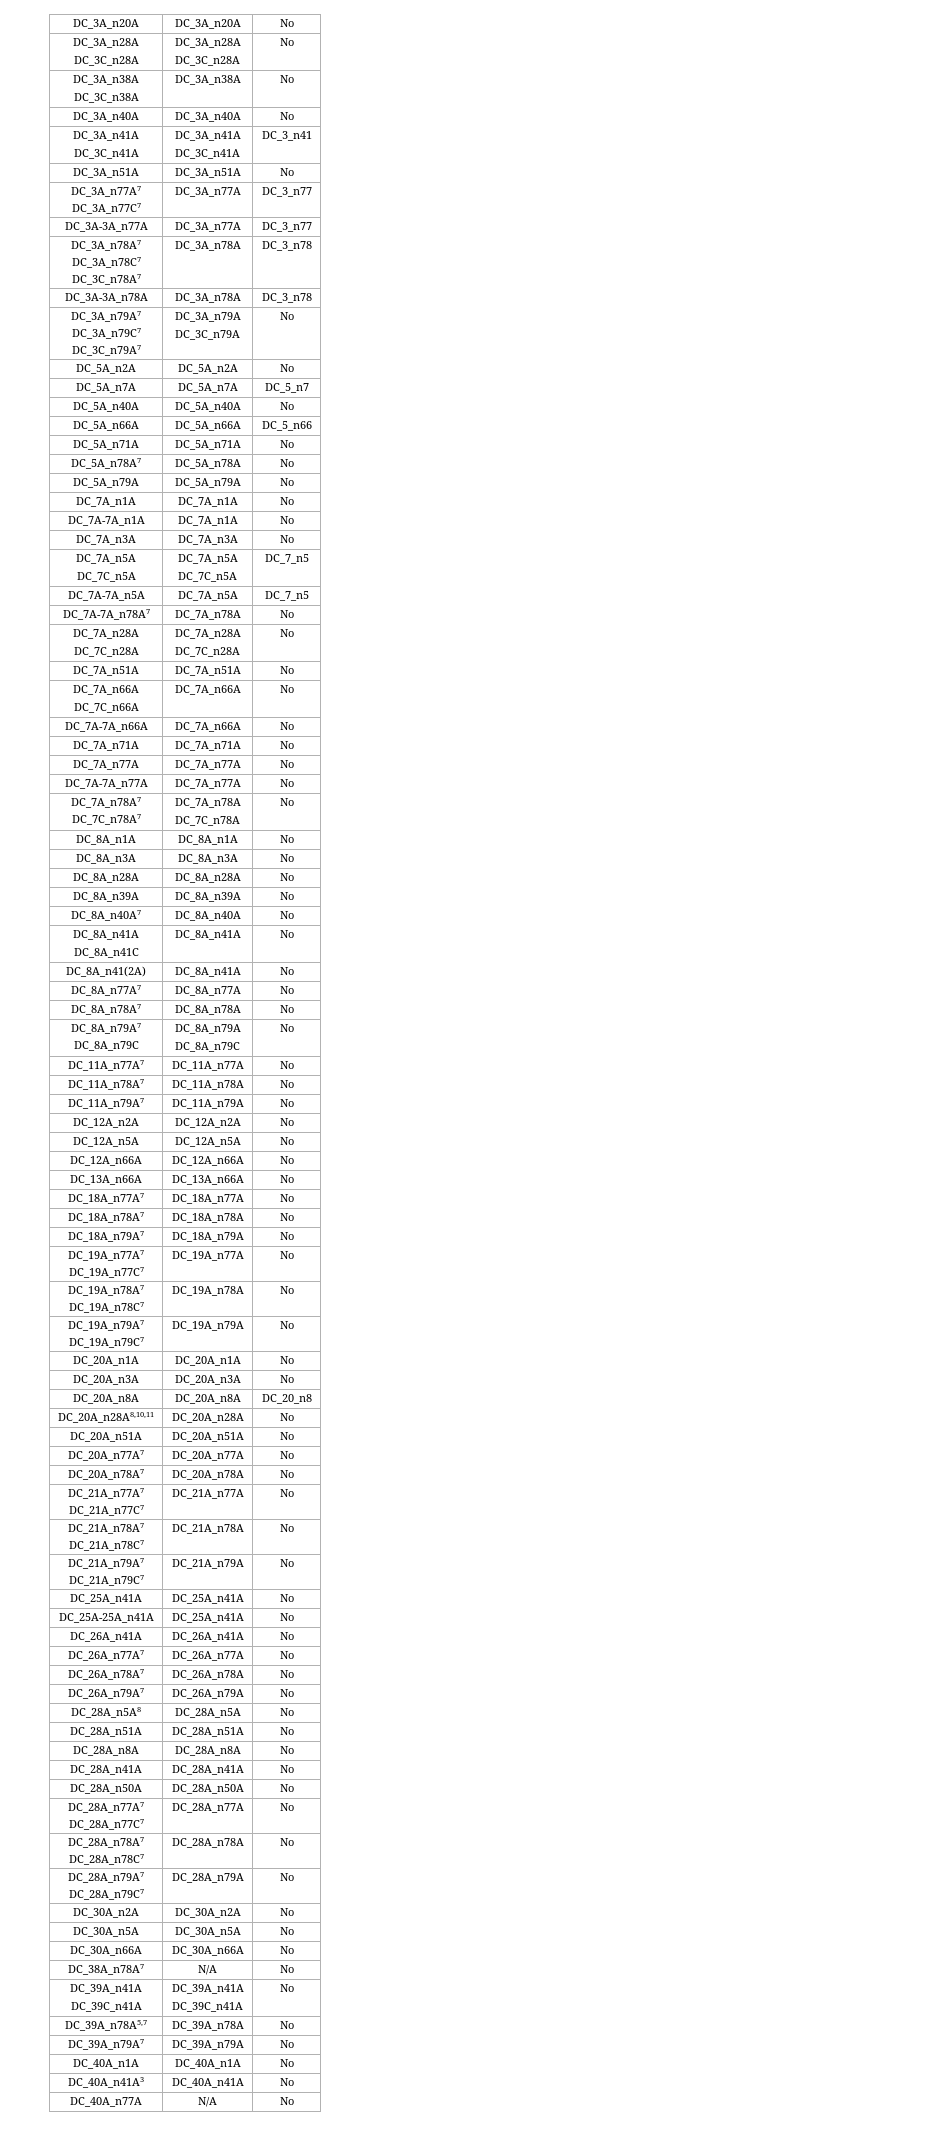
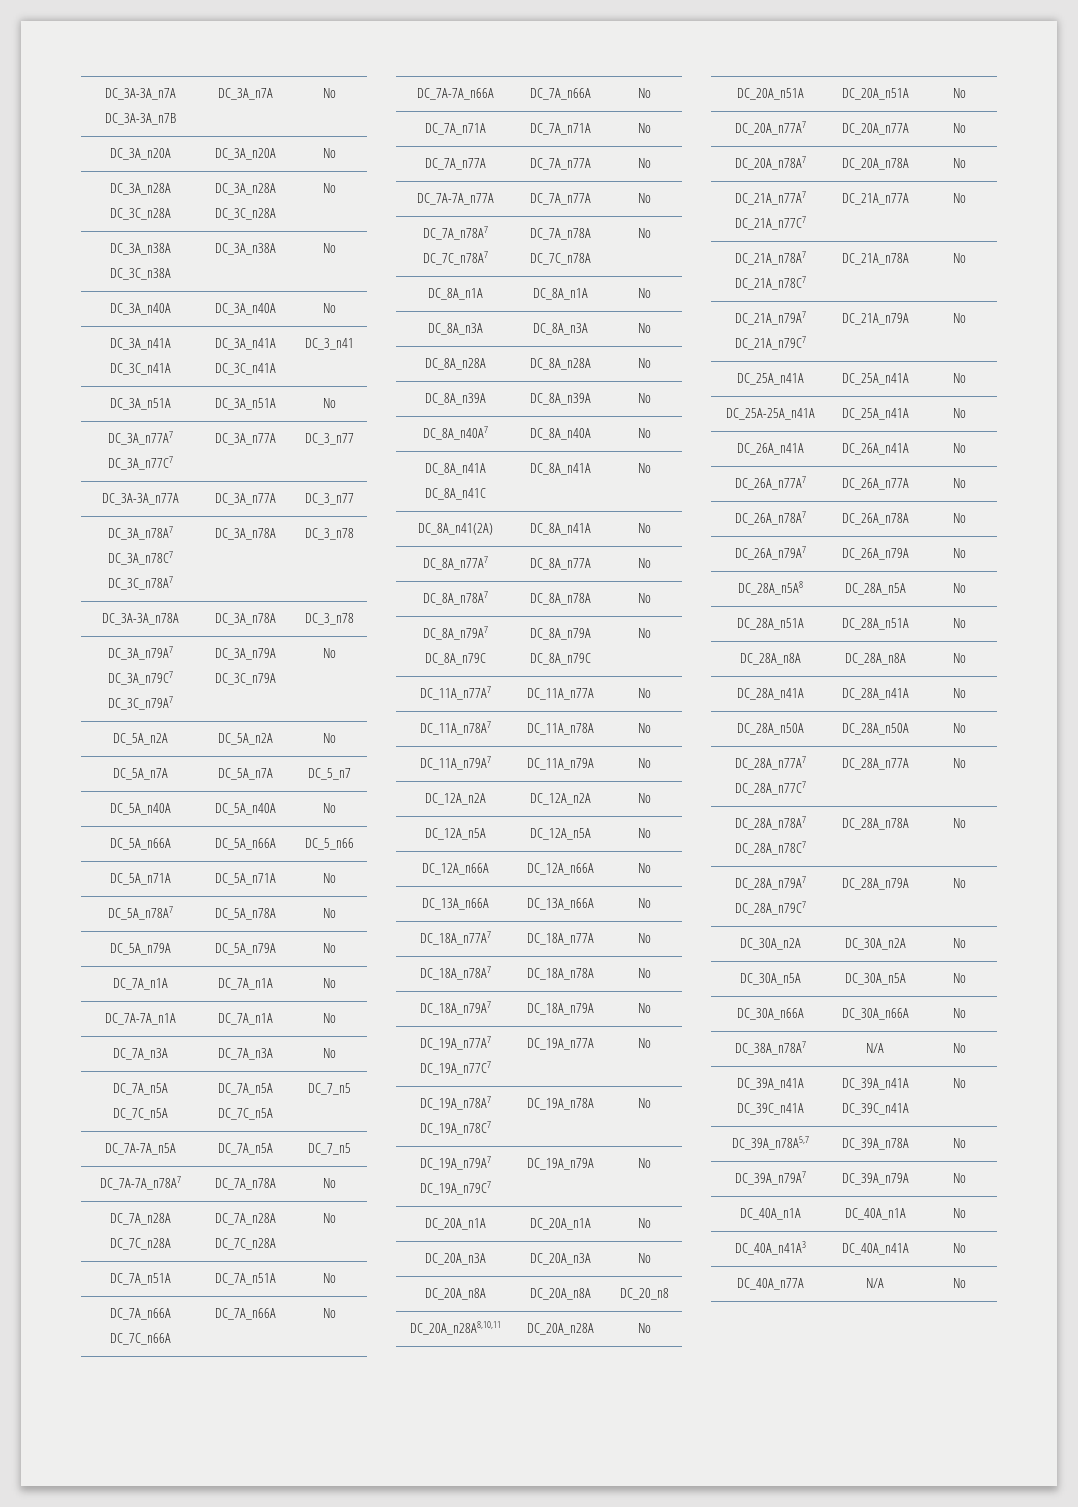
+ DC_3A-3A_n7A
+ DC_3A-3A_n7B | DC_3A_n7A | No

